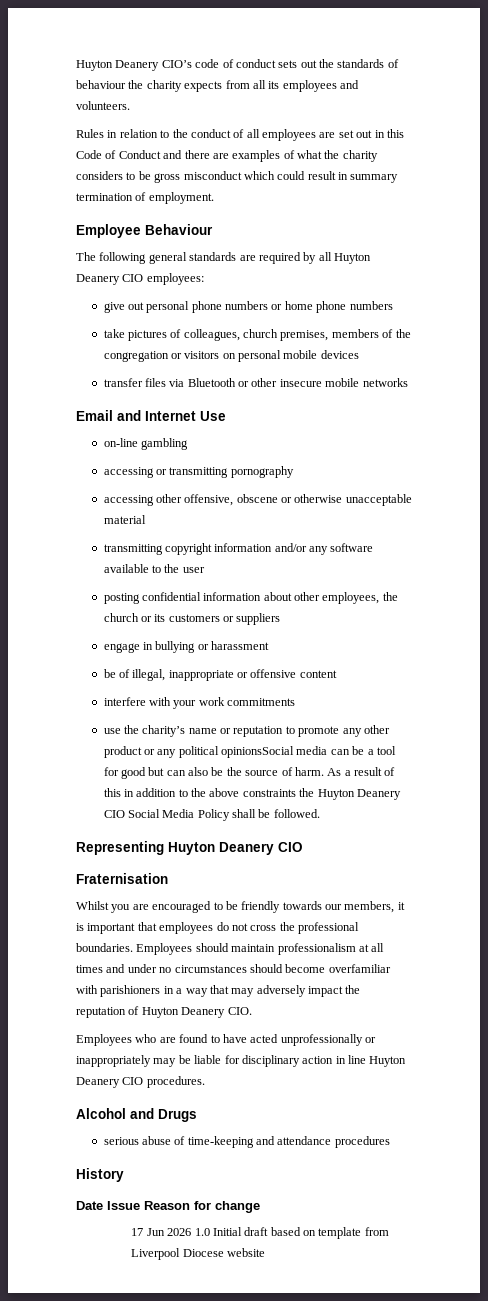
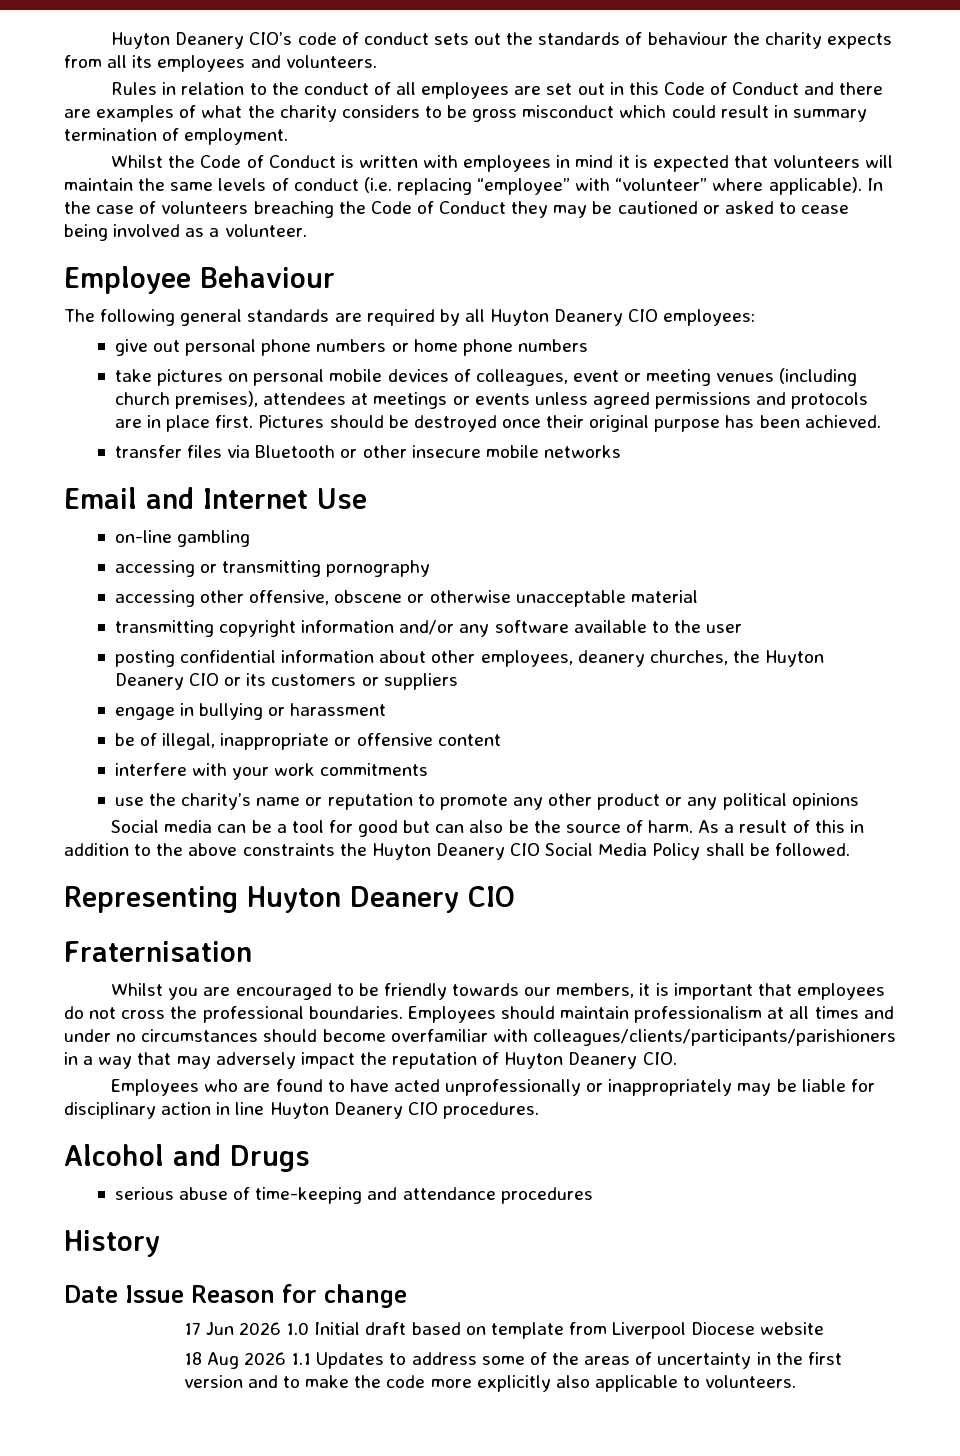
+ Whilst the Code of Conduct is written with employees in mind it is expected that volunteers will maintain the same levels of conduct (i.e. replacing “employee” with “volunteer” where applicable). In the case of volunteers breaching the Code of Conduct they may be cautioned or asked to cease being involved as a volunteer.
- take pictures of colleagues, church premises, members of the congregation or visitors on personal mobile devices
+ take pictures on personal mobile devices of colleagues, event or meeting venues (including church premises), attendees at meetings or events unless agreed permissions and protocols are in place first. Pictures should be destroyed once their original purpose has been achieved.
- posting confidential information about other employees, the church or its customers or suppliers
+ posting confidential information about other employees, deanery churches, the Huyton Deanery CIO or its customers or suppliers
- use the charity’s name or reputation to promote any other product or any political opinionsSocial media can be a tool for good but can also be the source of harm.
+ use the charity’s name or reputation to promote any other product or any political opinions
+ Social media can be a tool for good but can also be the source of harm.
- Employees should maintain professionalism at all times and under no circumstances should become overfamiliar with parishioners in a way that may adversely impact the reputation of Huyton Deanery CIO.
+ Employees should maintain professionalism at all times and under no circumstances should become overfamiliar with colleagues/clients/participants/parishioners in a way that may adversely impact the reputation of Huyton Deanery CIO.
+ 18 Aug 2026 1.1 Updates to address some of the areas of uncertainty in the first version and to make the code more explicitly also applicable to volunteers.

